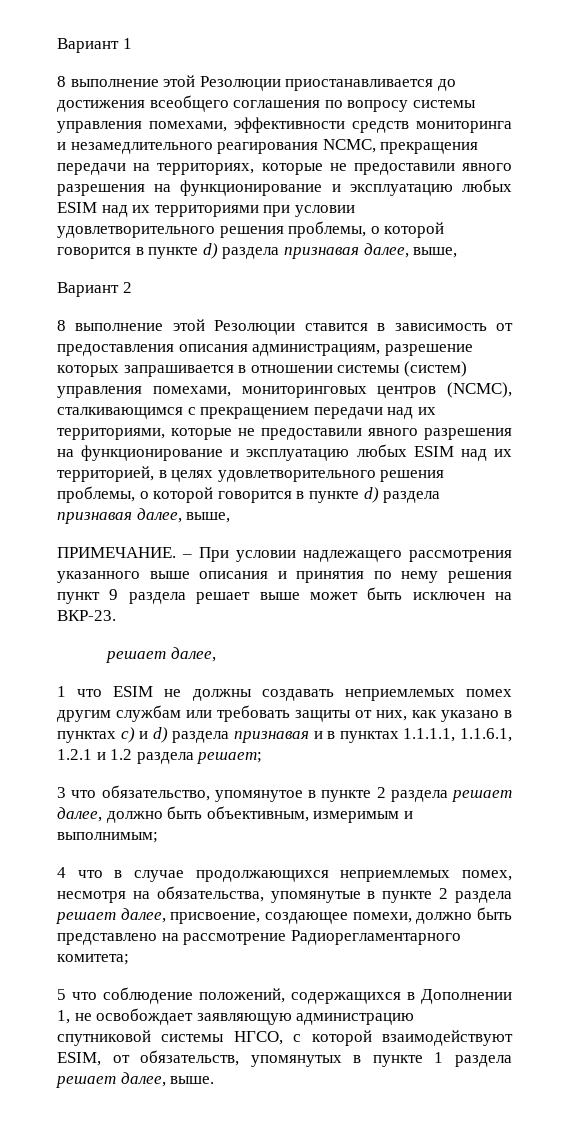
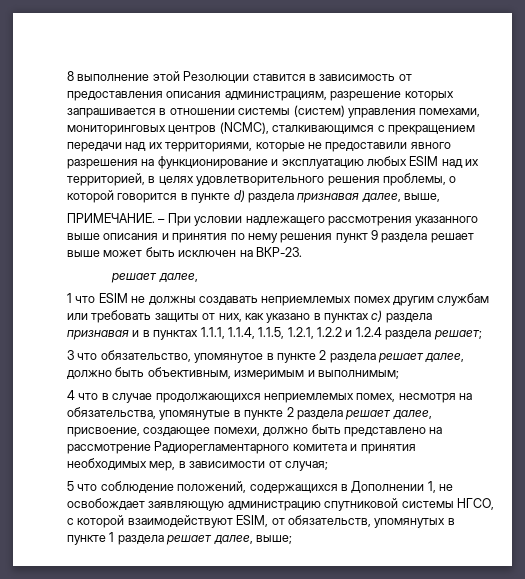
- Вариант 1
- 8 выполнение этой Резолюции приостанавливается до достижения всеобщего соглашения по вопросу системы управления помехами, эффективности средств мониторинга и незамедлительного реагирования NCMC, прекращения передачи на территориях, которые не предоставили явного разрешения на функционирование и эксплуатацию любых ESIM над их территориями при условии удовлетворительного решения проблемы, о которой говорится в пункте d) раздела признавая далее, выше,
- Вариант 2
- 1 что ESIM не должны создавать неприемлемых помех другим службам или требовать защиты от них, как указано в пунктах c) и d) раздела признавая и в пунктах 1.1.1.1, 1.1.6.1, 1.2.1 и 1.2 раздела решает;
+ 1 что ESIM не должны создавать неприемлемых помех другим службам или требовать защиты от них, как указано в пунктах c) раздела признавая и в пунктах 1.1.1, 1.1.4, 1.1.5, 1.2.1, 1.2.2 и 1.2.4 раздела решает;
- 4 что в случае продолжающихся неприемлемых помех, несмотря на обязательства, упомянутые в пункте 2 раздела решает далее, присвоение, создающее помехи, должно быть представлено на рассмотрение Радиорегламентарного комитета;
+ 4 что в случае продолжающихся неприемлемых помех, несмотря на обязательства, упомянутые в пункте 2 раздела решает далее, присвоение, создающее помехи, должно быть представлено на рассмотрение Радиорегламентарного комитета и принятия необходимых мер, в зависимости от случая;
- 5 что соблюдение положений, содержащихся в Дополнении 1, не освобождает заявляющую администрацию спутниковой системы НГСО, с которой взаимодействуют ESIM, от обязательств, упомянутых в пункте 1 раздела решает далее, выше.
+ 5 что соблюдение положений, содержащихся в Дополнении 1, не освобождает заявляющую администрацию спутниковой системы НГСО, с которой взаимодействуют ESIM, от обязательств, упомянутых в пункте 1 раздела решает далее, выше;

